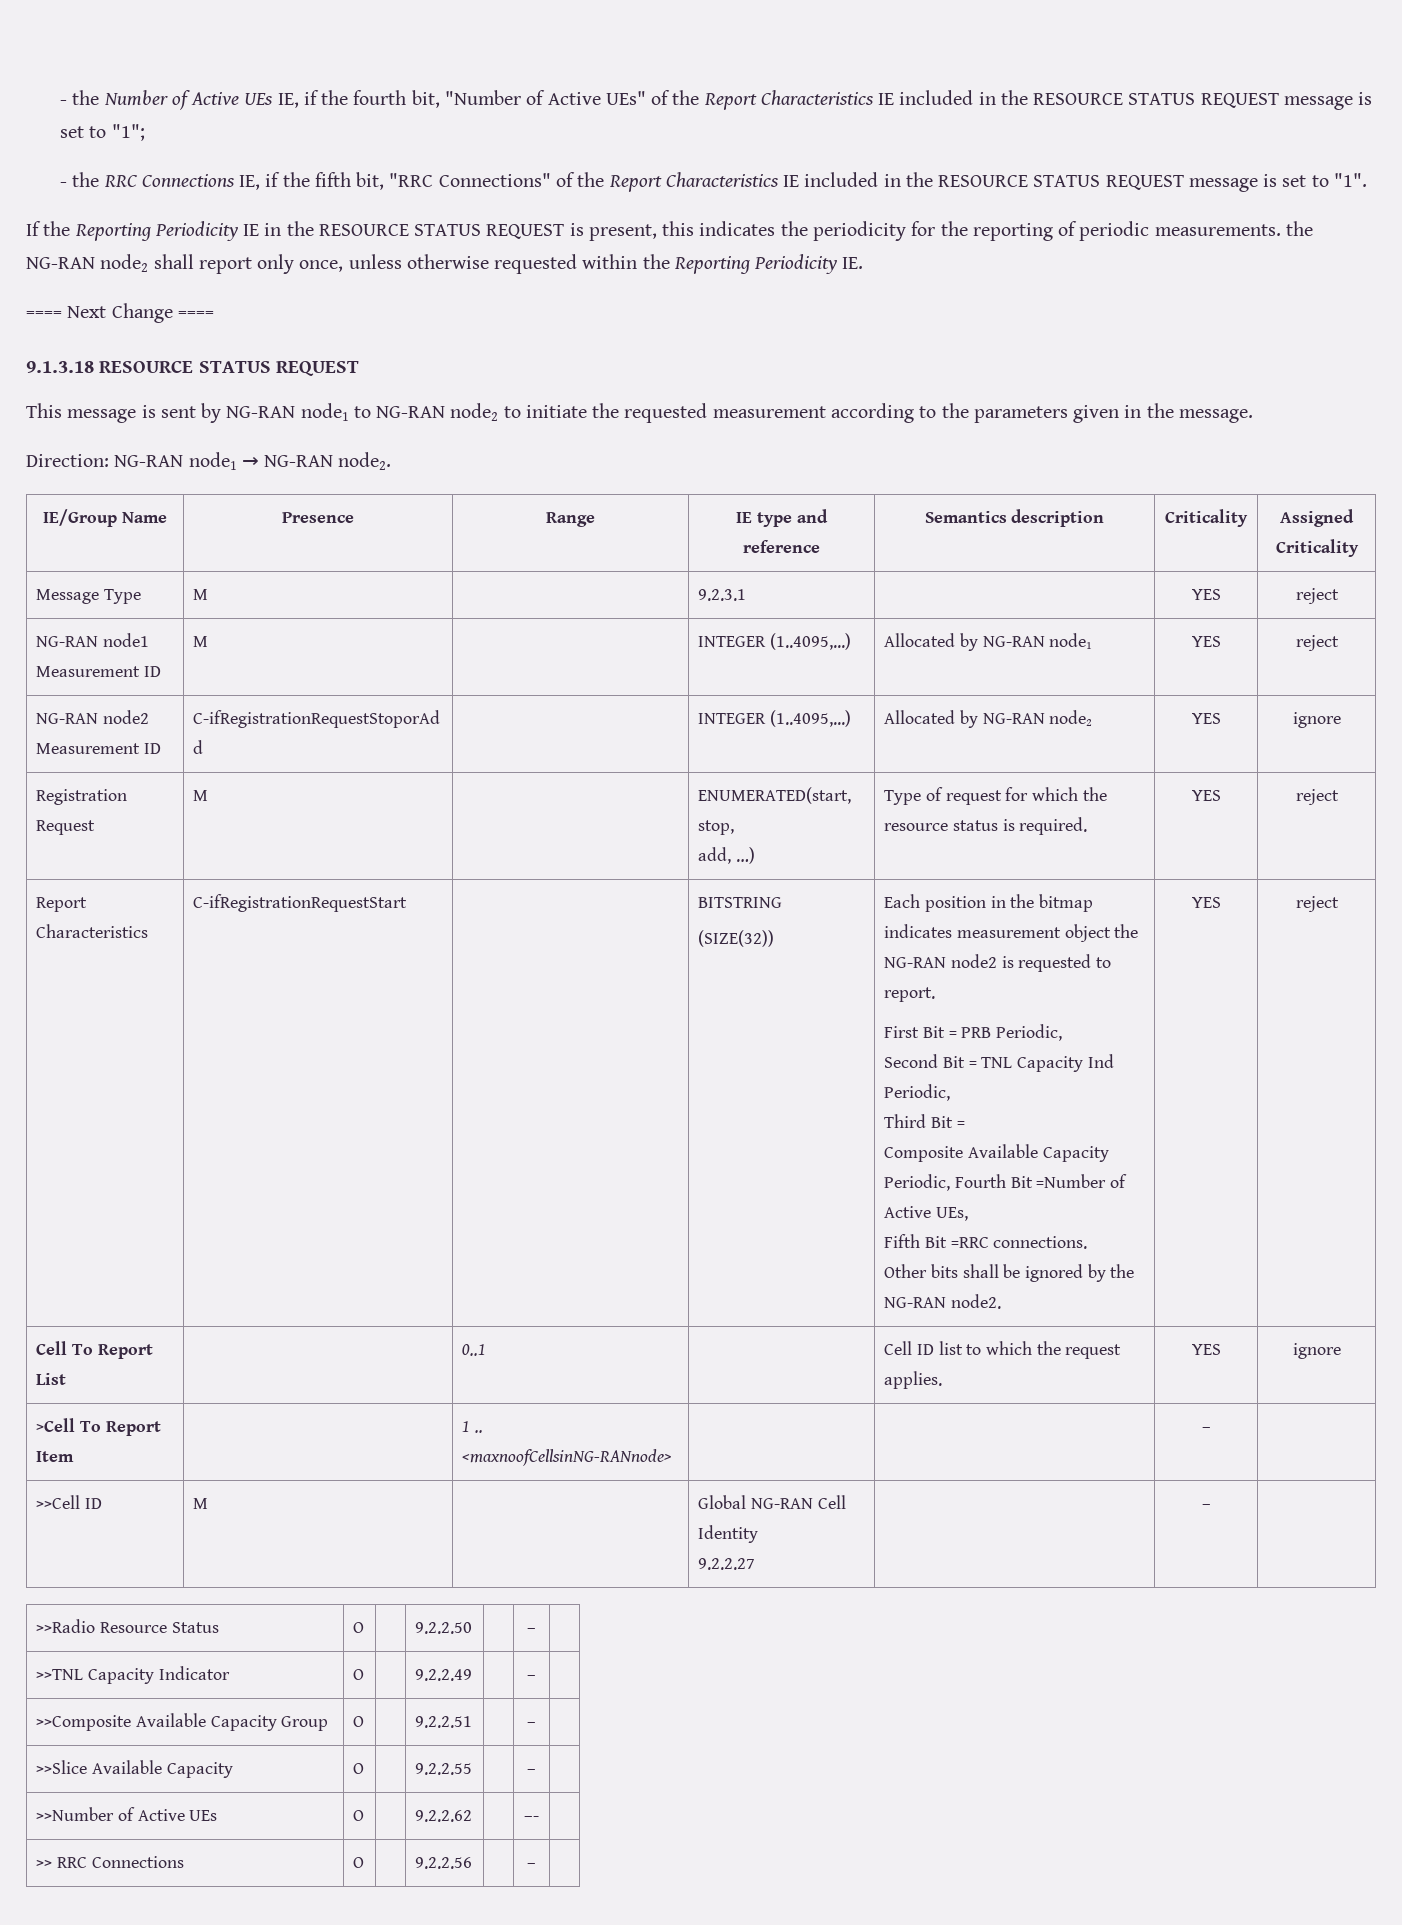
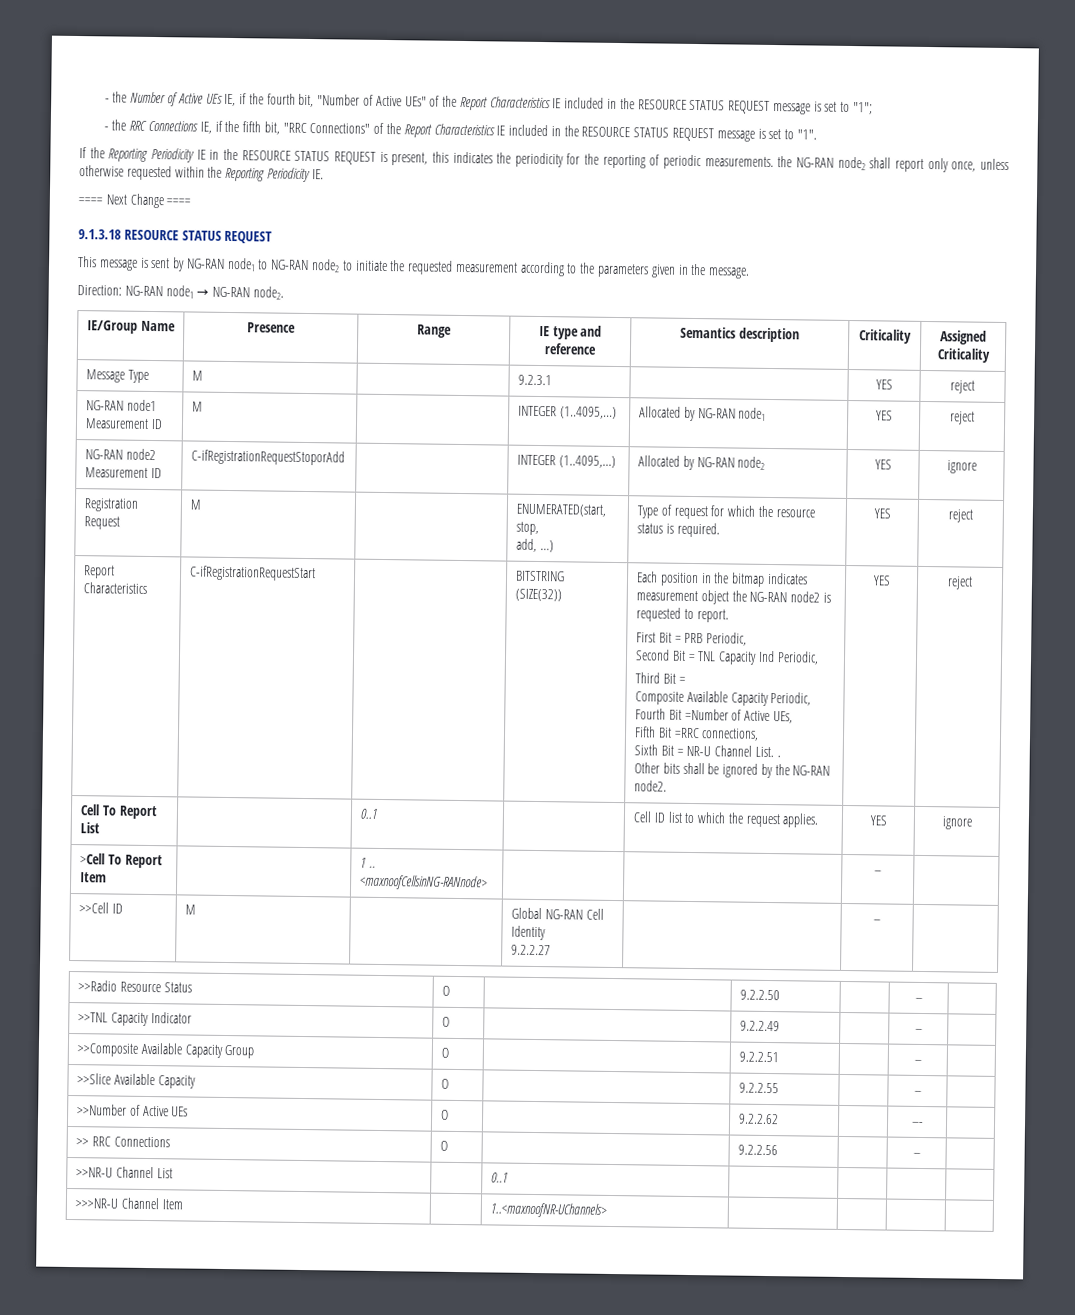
- Fifth Bit =RRC connections.
+ Fifth Bit =RRC connections,
+ Sixth Bit = NR-U Channel List. .
+ >>NR-U Channel List | | 0..1 | | | |
+ >>>NR-U Channel Item | | 1..<maxnoofNR-UChannels> | | | |

